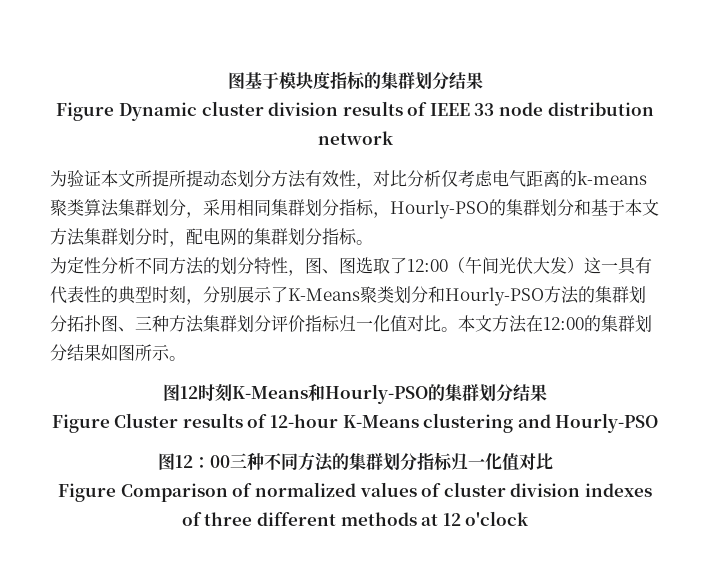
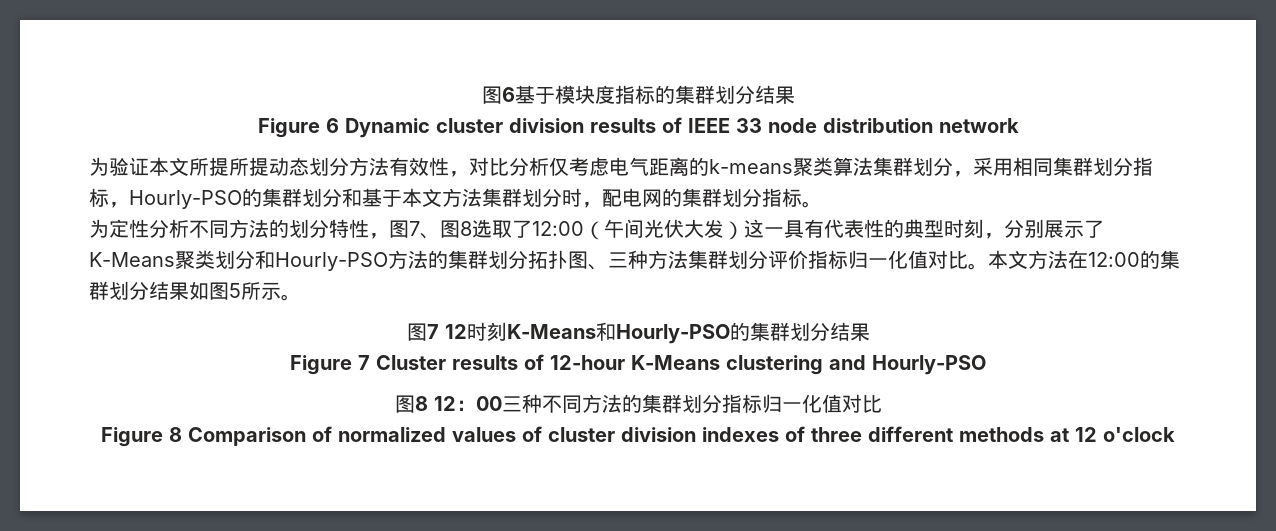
- 图基于模块度指标的集群划分结果
+ 图6基于模块度指标的集群划分结果
- Figure Dynamic cluster division results of IEEE 33 node distribution network
+ Figure 6 Dynamic cluster division results of IEEE 33 node distribution network
- 为定性分析不同方法的划分特性，图、图选取了12:00（午间光伏大发）这一具有代表性的典型时刻，分别展示了K-Means聚类划分和Hourly-PSO方法的集群划分拓扑图、三种方法集群划分评价指标归一化值对比。
+ 为定性分析不同方法的划分特性，图7、图8选取了12:00（午间光伏大发）这一具有代表性的典型时刻，分别展示了K-Means聚类划分和Hourly-PSO方法的集群划分拓扑图、三种方法集群划分评价指标归一化值对比。
- 本文方法在12:00的集群划分结果如图所示。
+ 本文方法在12:00的集群划分结果如图5所示。
- 图12时刻K-Means和Hourly-PSO的集群划分结果
+ 图7 12时刻K-Means和Hourly-PSO的集群划分结果
- Figure Cluster results of 12-hour K-Means clustering and Hourly-PSO
+ Figure 7 Cluster results of 12-hour K-Means clustering and Hourly-PSO
- 图12：00三种不同方法的集群划分指标归一化值对比
+ 图8 12：00三种不同方法的集群划分指标归一化值对比
- Figure Comparison of normalized values of cluster division indexes of three different methods at 12 o'clock
+ Figure 8 Comparison of normalized values of cluster division indexes of three different methods at 12 o'clock

